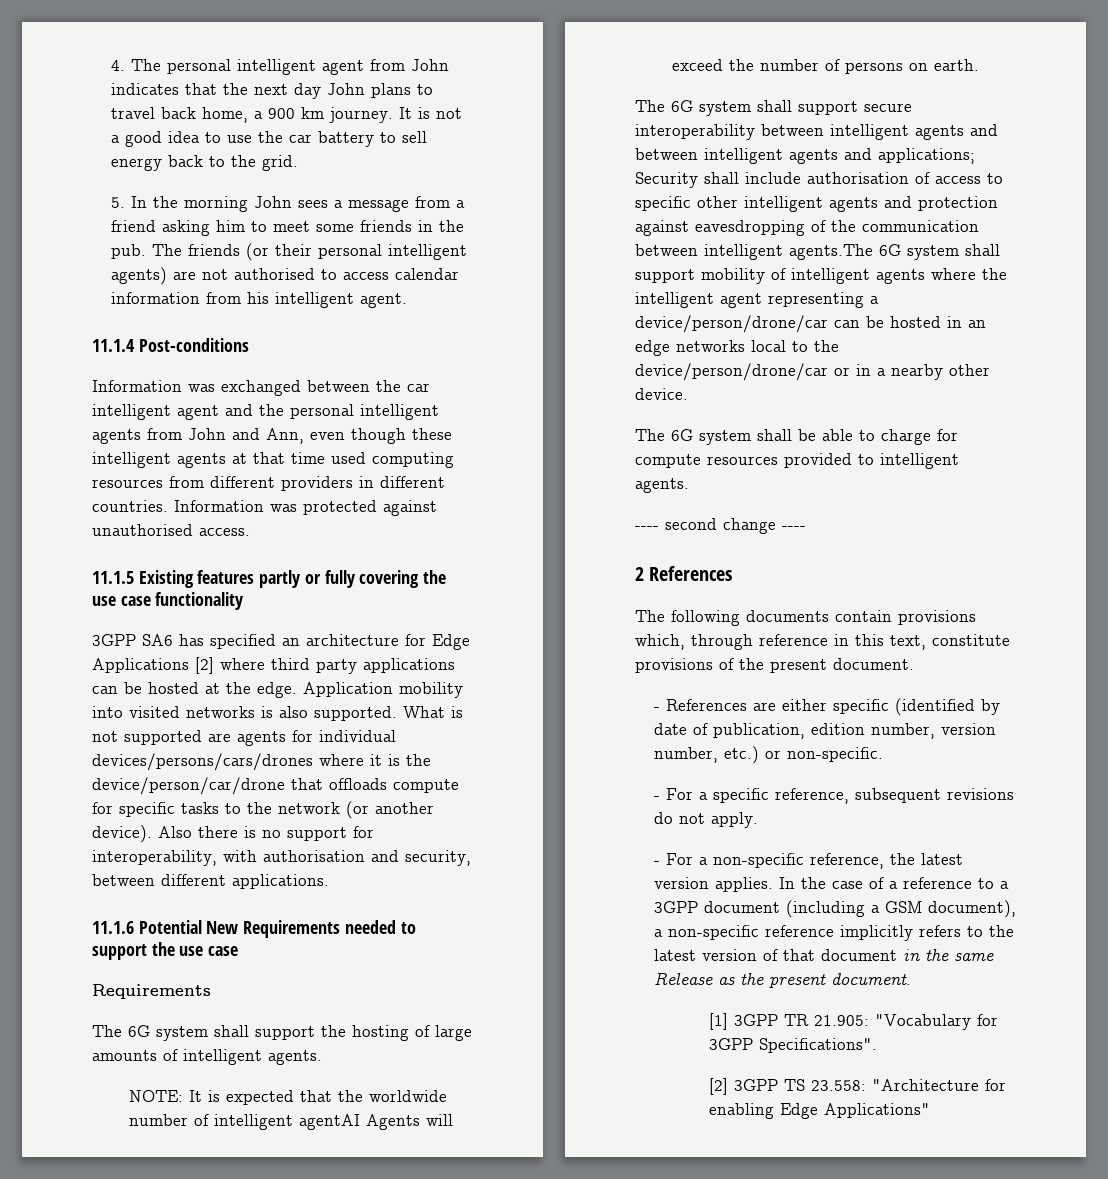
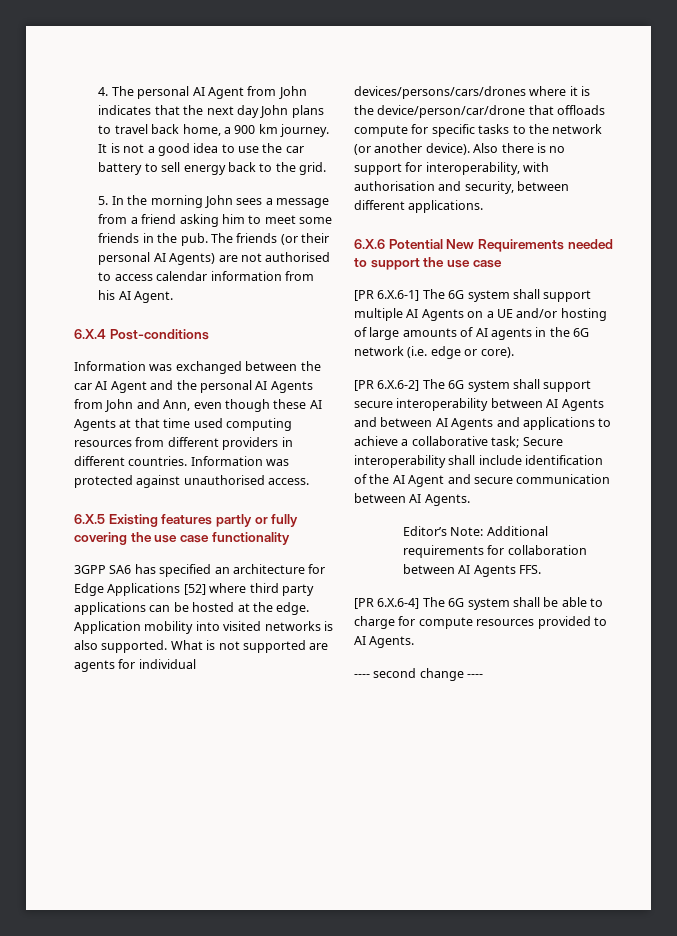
- 4. The personal intelligent agent from John indicates that the next day John plans to travel back home, a 900 km journey.
+ 4. The personal AI Agent from John indicates that the next day John plans to travel back home, a 900 km journey.
- The friends (or their personal intelligent agents) are not authorised to access calendar information from his intelligent agent.
- 11.1.4 Post-conditions
+ The friends (or their personal AI Agents) are not authorised to access calendar information from his AI Agent.
+ 6.X.4 Post-conditions
- Information was exchanged between the car intelligent agent and the personal intelligent agents from John and Ann, even though these intelligent agents at that time used computing resources from different providers in different countries.
+ Information was exchanged between the car AI Agent and the personal AI Agents from John and Ann, even though these AI Agents at that time used computing resources from different providers in different countries.
- 11.1.5 Existing features partly or fully covering the use case functionality
+ 6.X.5 Existing features partly or fully covering the use case functionality
- 3GPP SA6 has specified an architecture for Edge Applications [2] where third party applications can be hosted at the edge.
+ 3GPP SA6 has specified an architecture for Edge Applications [52] where third party applications can be hosted at the edge.
- 11.1.6 Potential New Requirements needed to support the use case
- Requirements
- The 6G system shall support the hosting of large amounts of intelligent agents.
- NOTE: It is expected that the worldwide number of intelligent agentAI Agents will exceed the number of persons on earth.
- The 6G system shall support secure interoperability between intelligent agents and between intelligent agents and applications; Security shall include authorisation of access to specific other intelligent agents and protection against eavesdropping of the communication between intelligent agents.The 6G system shall support mobility of intelligent agents where the intelligent agent representing a device/person/drone/car can be hosted in an edge networks local to the device/person/drone/car or in a nearby other device.
- The 6G system shall be able to charge for compute resources provided to intelligent agents.
+ 6.X.6 Potential New Requirements needed to support the use case
+ [PR 6.X.6-1] The 6G system shall support multiple AI Agents on a UE and/or hosting of large amounts of AI agents in the 6G network (i.e. edge or core).
+ [PR 6.X.6-2] The 6G system shall support secure interoperability between AI Agents and between AI Agents and applications to achieve a collaborative task; Secure interoperability shall include identification of the AI Agent and secure communication between AI Agents.
+ Editor’s Note: Additional requirements for collaboration between AI Agents FFS.
+ [PR 6.X.6-4] The 6G system shall be able to charge for compute resources provided to AI Agents.
- 2 References
- The following documents contain provisions which, through reference in this text, constitute provisions of the present document.
- - References are either specific (identified by date of publication, edition number, version number, etc.) or non-specific.
- - For a specific reference, subsequent revisions do not apply.
- - For a non-specific reference, the latest version applies. In the case of a reference to a 3GPP document (including a GSM document), a non-specific reference implicitly refers to the latest version of that document in the same Release as the present document.
- [1] 3GPP TR 21.905: "Vocabulary for 3GPP Specifications".
- [2] 3GPP TS 23.558: "Architecture for enabling Edge Applications"

